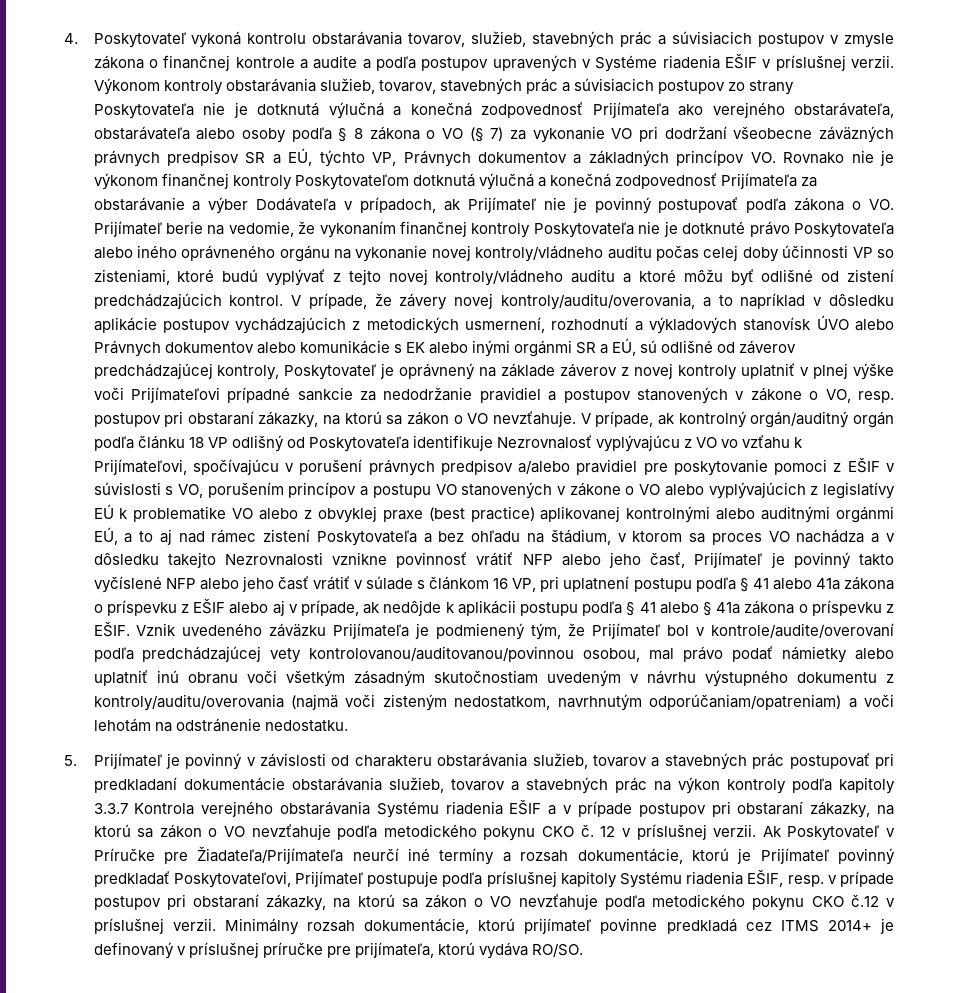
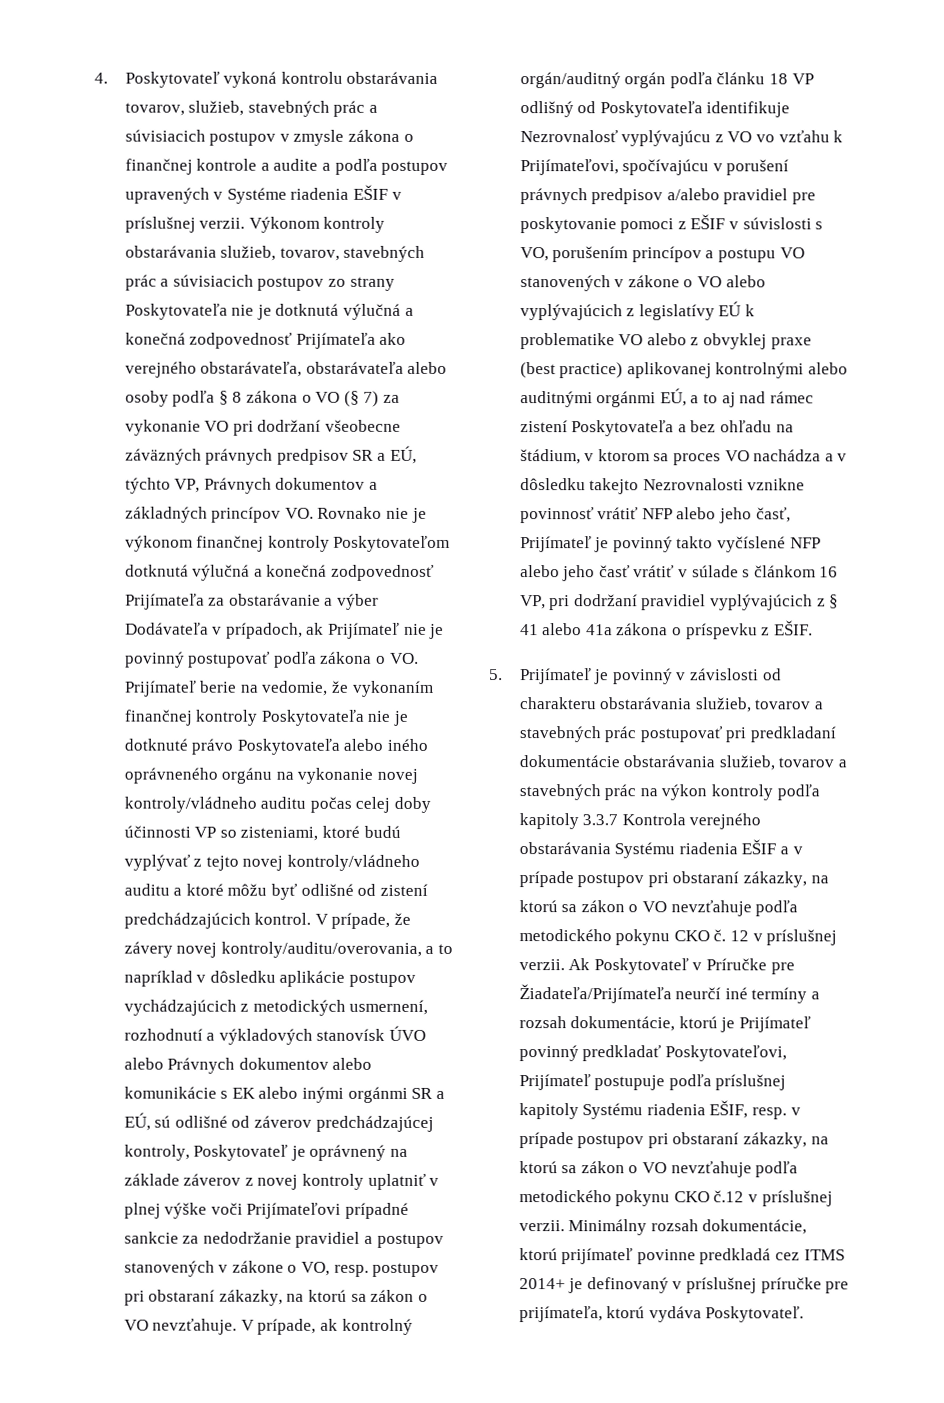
- V prípade, ak kontrolný orgán/auditný orgán podľa článku 18 VP odlišný od Poskytovateľa identifikuje Nezrovnalosť vyplývajúcu z VO vo vzťahu k Prijímateľovi, spočívajúcu v porušení právnych predpisov a/alebo pravidiel pre poskytovanie pomoci z EŠIF v súvislosti s VO, porušením princípov a postupu VO stanovených v zákone o VO alebo vyplývajúcich z legislatívy EÚ k problematike VO alebo z obvyklej praxe (best practice) aplikovanej kontrolnými alebo auditnými orgánmi EÚ, a to aj nad rámec zistení Poskytovateľa a bez ohľadu na štádium, v ktorom sa proces VO nachádza a v dôsledku takejto Nezrovnalosti vznikne povinnosť vrátiť NFP alebo jeho časť, Prijímateľ je povinný takto vyčíslené NFP alebo jeho časť vrátiť v súlade s článkom 16 VP, pri uplatnení postupu podľa § 41 alebo 41a zákona o príspevku z EŠIF alebo aj v prípade, ak nedôjde k aplikácii postupu podľa § 41 alebo § 41a zákona o príspevku z EŠIF. Vznik uvedeného záväzku Prijímateľa je podmienený tým, že Prijímateľ bol v kontrole/audite/overovaní podľa predchádzajúcej vety kontrolovanou/auditovanou/povinnou osobou, mal právo podať námietky alebo uplatniť inú obranu voči všetkým zásadným skutočnostiam uvedeným v návrhu výstupného dokumentu z kontroly/auditu/overovania (najmä voči zisteným nedostatkom, navrhnutým odporúčaniam/opatreniam) a voči lehotám na odstránenie nedostatku.
+ V prípade, ak kontrolný orgán/auditný orgán podľa článku 18 VP odlišný od Poskytovateľa identifikuje Nezrovnalosť vyplývajúcu z VO vo vzťahu k Prijímateľovi, spočívajúcu v porušení právnych predpisov a/alebo pravidiel pre poskytovanie pomoci z EŠIF v súvislosti s VO, porušením princípov a postupu VO stanovených v zákone o VO alebo vyplývajúcich z legislatívy EÚ k problematike VO alebo z obvyklej praxe (best practice) aplikovanej kontrolnými alebo auditnými orgánmi EÚ, a to aj nad rámec zistení Poskytovateľa a bez ohľadu na štádium, v ktorom sa proces VO nachádza a v dôsledku takejto Nezrovnalosti vznikne povinnosť vrátiť NFP alebo jeho časť, Prijímateľ je povinný takto vyčíslené NFP alebo jeho časť vrátiť v súlade s článkom 16 VP, pri dodržaní pravidiel vyplývajúcich z § 41 alebo 41a zákona o príspevku z EŠIF.
- Minimálny rozsah dokumentácie, ktorú prijímateľ povinne predkladá cez ITMS 2014+ je definovaný v príslušnej príručke pre prijímateľa, ktorú vydáva RO/SO.
+ Minimálny rozsah dokumentácie, ktorú prijímateľ povinne predkladá cez ITMS 2014+ je definovaný v príslušnej príručke pre prijímateľa, ktorú vydáva Poskytovateľ.

